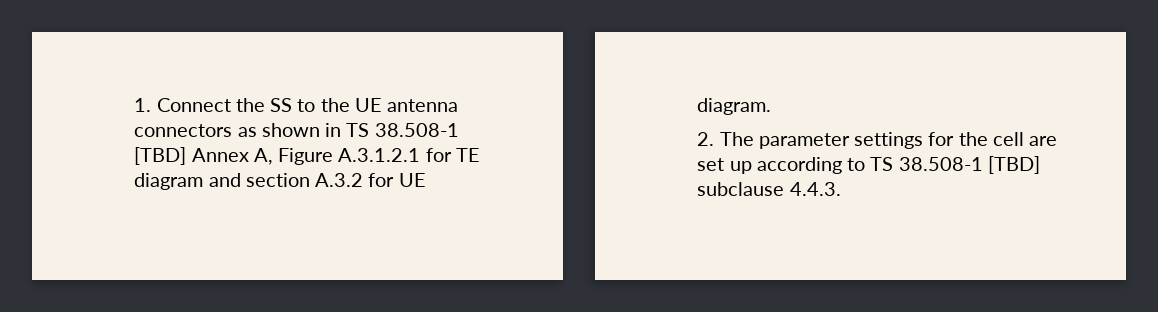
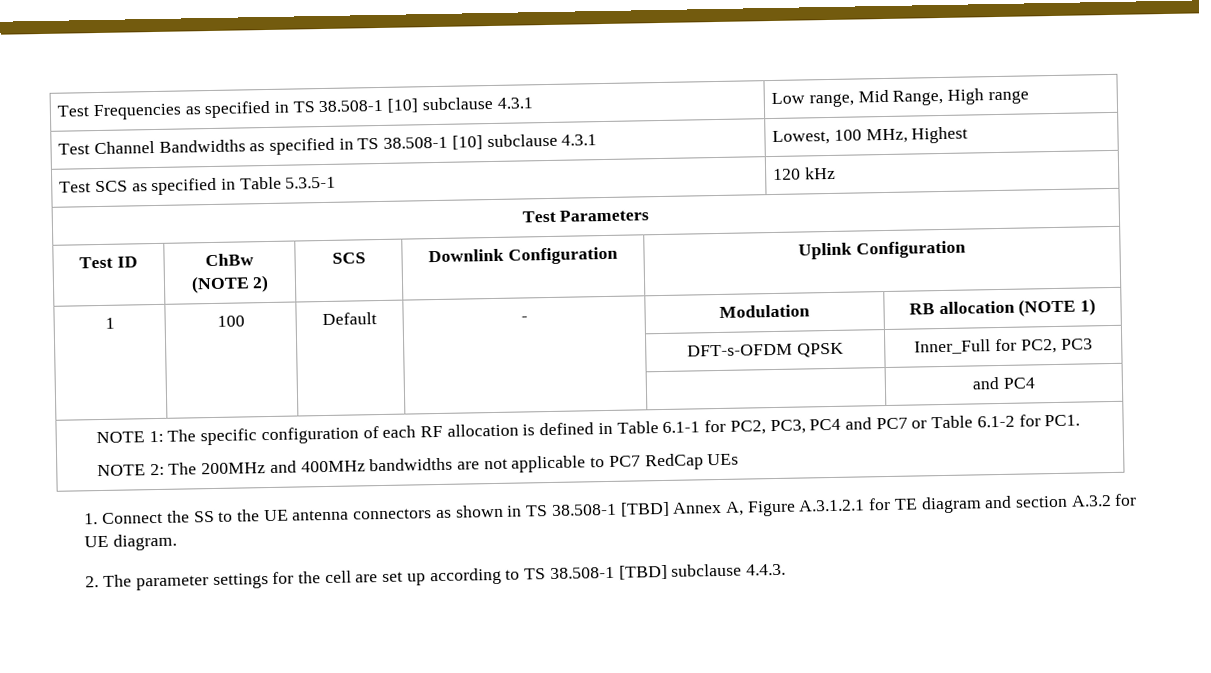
+ Test Frequencies as specified in TS 38.508-1 [10] subclause 4.3.1 | Low range, Mid Range, High range
+ Test Channel Bandwidths as specified in TS 38.508-1 [10] subclause 4.3.1 | Lowest, 100 MHz, Highest
+ Test SCS as specified in Table 5.3.5-1 | 120 kHz
+ Test Parameters
+ Test ID | ChBw
+ (NOTE 2) | SCS | Downlink Configuration | Uplink Configuration
+ 1 | 100 | Default | - | Modulation | RB allocation (NOTE 1)
+ | | | | DFT-s-OFDM QPSK | Inner_Full for PC2, PC3
+ | | | | | and PC4
+ NOTE 1: The specific configuration of each RF allocation is defined in Table 6.1-1 for PC2, PC3, PC4 and PC7 or Table 6.1-2 for PC1.
+ NOTE 2: The 200MHz and 400MHz bandwidths are not applicable to PC7 RedCap UEs

